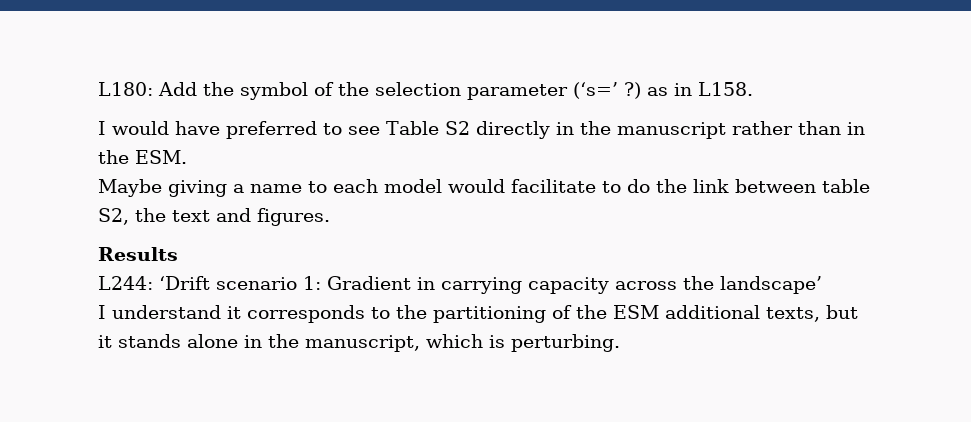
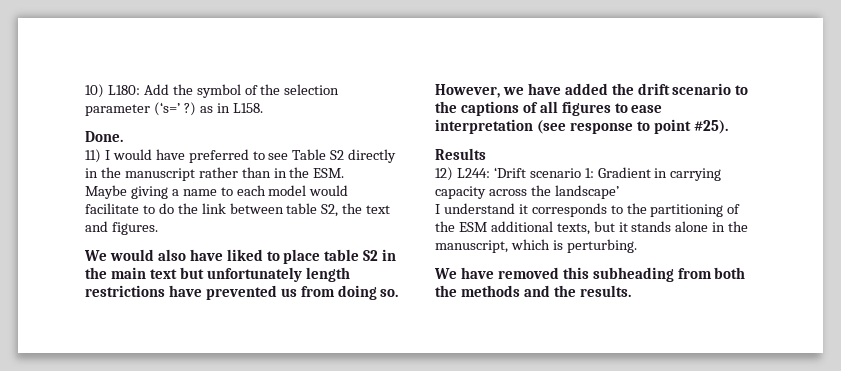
- L180: Add the symbol of the selection parameter (‘s=’ ?) as in L158.
+ 10) L180: Add the symbol of the selection parameter (‘s=’ ?) as in L158.
- I would have preferred to see Table S2 directly in the manuscript rather than in the ESM.
+ Done.
+ 11) I would have preferred to see Table S2 directly in the manuscript rather than in the ESM.
+ We would also have liked to place table S2 in the main text but unfortunately length restrictions have prevented us from doing so. However, we have added the drift scenario to the captions of all figures to ease interpretation (see response to point #25).
- L244: ‘Drift scenario 1: Gradient in carrying capacity across the landscape’
+ 12) L244: ‘Drift scenario 1: Gradient in carrying capacity across the landscape’
+ We have removed this subheading from both the methods and the results.

